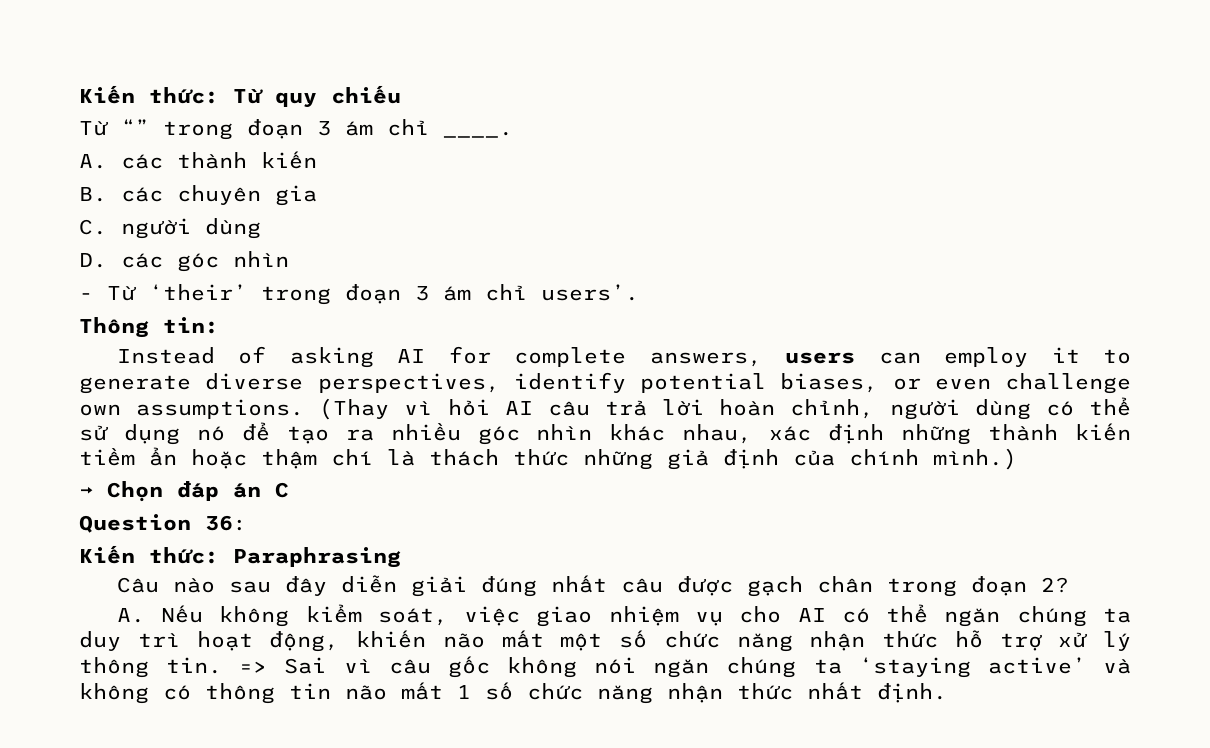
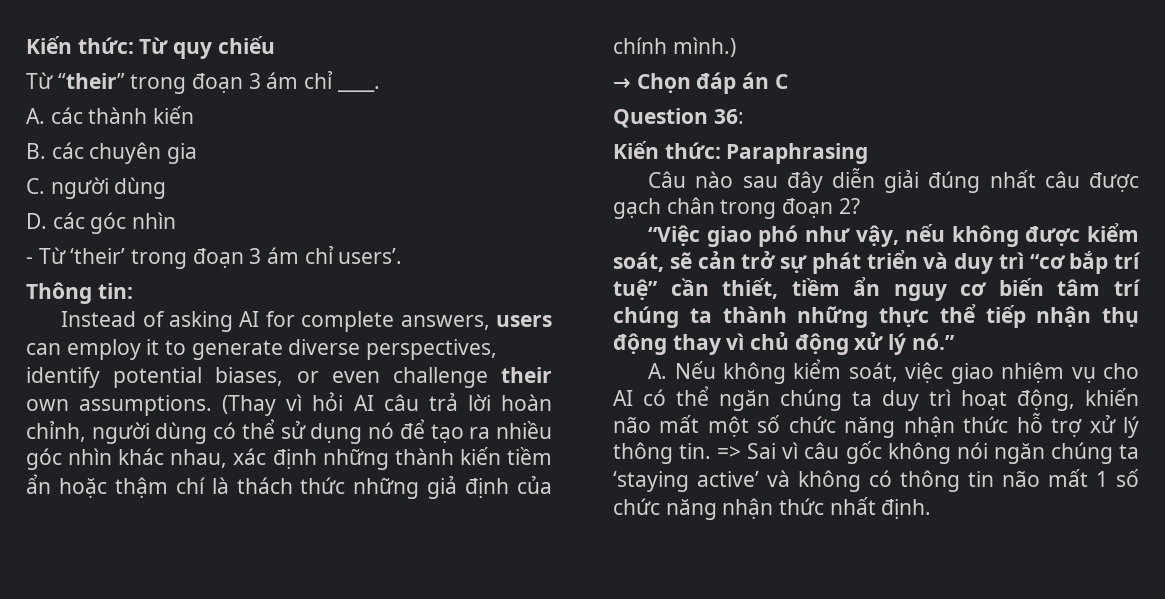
- Từ “” trong đoạn 3 ám chỉ ____.
+ Từ “their” trong đoạn 3 ám chỉ ____.
- Instead of asking AI for complete answers, users can employ it to generate diverse perspectives, identify potential biases, or even challenge own assumptions.
+ Instead of asking AI for complete answers, users can employ it to generate diverse perspectives, identify potential biases, or even challenge their own assumptions.
+ “Việc giao phó như vậy, nếu không được kiểm soát, sẽ cản trở sự phát triển và duy trì “cơ bắp trí tuệ” cần thiết, tiềm ẩn nguy cơ biến tâm trí chúng ta thành những thực thể tiếp nhận thụ động thay vì chủ động xử lý nó.”

